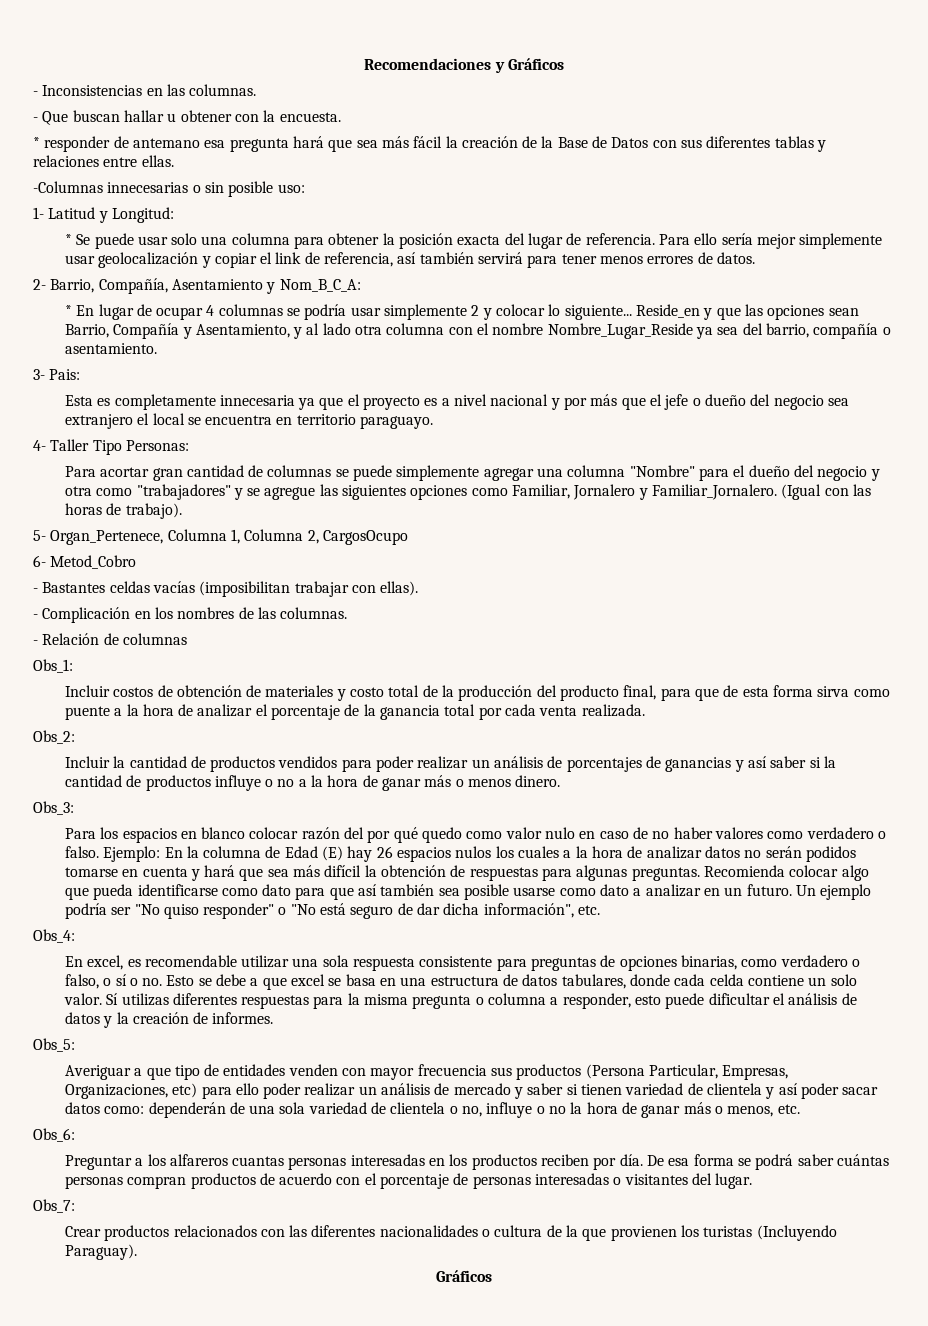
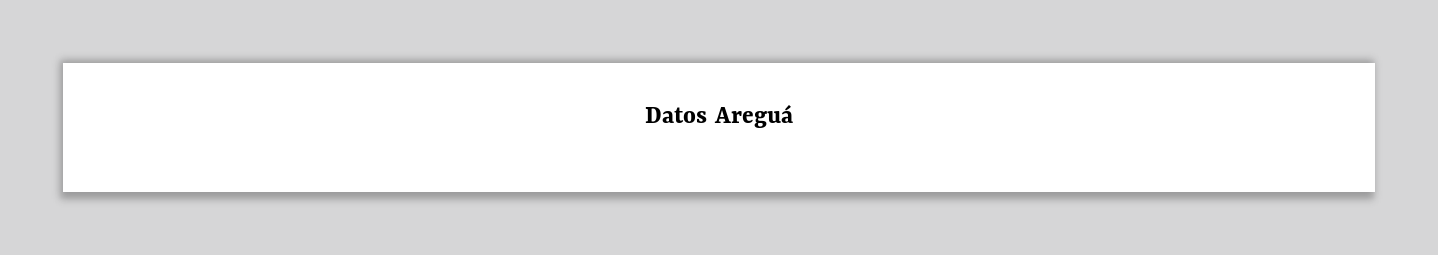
- Recomendaciones y Gráficos
- - Inconsistencias en las columnas.
- - Que buscan hallar u obtener con la encuesta.
- * responder de antemano esa pregunta hará que sea más fácil la creación de la Base de Datos con sus diferentes tablas y relaciones entre ellas.
- -Columnas innecesarias o sin posible uso:
- 1- Latitud y Longitud:
- * Se puede usar solo una columna para obtener la posición exacta del lugar de referencia. Para ello sería mejor simplemente usar geolocalización y copiar el link de referencia, así también servirá para tener menos errores de datos.
- 2- Barrio, Compañía, Asentamiento y Nom_B_C_A:
- * En lugar de ocupar 4 columnas se podría usar simplemente 2 y colocar lo siguiente... Reside_en y que las opciones sean Barrio, Compañía y Asentamiento, y al lado otra columna con el nombre Nombre_Lugar_Reside ya sea del barrio, compañía o asentamiento.
- 3- Pais:
- Esta es completamente innecesaria ya que el proyecto es a nivel nacional y por más que el jefe o dueño del negocio sea extranjero el local se encuentra en territorio paraguayo.
- 4- Taller Tipo Personas:
- Para acortar gran cantidad de columnas se puede simplemente agregar una columna "Nombre" para el dueño del negocio y otra como "trabajadores" y se agregue las siguientes opciones como Familiar, Jornalero y Familiar_Jornalero. (Igual con las horas de trabajo).
- 5- Organ_Pertenece, Columna 1, Columna 2, CargosOcupo
- 6- Metod_Cobro
- - Bastantes celdas vacías (imposibilitan trabajar con ellas).
- - Complicación en los nombres de las columnas.
- - Relación de columnas
- Obs_1:
- Incluir costos de obtención de materiales y costo total de la producción del producto final, para que de esta forma sirva como puente a la hora de analizar el porcentaje de la ganancia total por cada venta realizada.
- Obs_2:
- Incluir la cantidad de productos vendidos para poder realizar un análisis de porcentajes de ganancias y así saber si la cantidad de productos influye o no a la hora de ganar más o menos dinero.
- Obs_3:
- Para los espacios en blanco colocar razón del por qué quedo como valor nulo en caso de no haber valores como verdadero o falso. Ejemplo: En la columna de Edad (E) hay 26 espacios nulos los cuales a la hora de analizar datos no serán podidos tomarse en cuenta y hará que sea más difícil la obtención de respuestas para algunas preguntas. Recomienda colocar algo que pueda identificarse como dato para que así también sea posible usarse como dato a analizar en un futuro. Un ejemplo podría ser "No quiso responder" o "No está seguro de dar dicha información", etc.
- Obs_4:
- En excel, es recomendable utilizar una sola respuesta consistente para preguntas de opciones binarias, como verdadero o falso, o sí o no. Esto se debe a que excel se basa en una estructura de datos tabulares, donde cada celda contiene un solo valor. Sí utilizas diferentes respuestas para la misma pregunta o columna a responder, esto puede dificultar el análisis de datos y la creación de informes.
- Obs_5:
- Averiguar a que tipo de entidades venden con mayor frecuencia sus productos (Persona Particular, Empresas, Organizaciones, etc) para ello poder realizar un análisis de mercado y saber si tienen variedad de clientela y así poder sacar datos como: dependerán de una sola variedad de clientela o no, influye o no la hora de ganar más o menos, etc.
- Obs_6:
- Preguntar a los alfareros cuantas personas interesadas en los productos reciben por día. De esa forma se podrá saber cuántas personas compran productos de acuerdo con el porcentaje de personas interesadas o visitantes del lugar.
- Obs_7:
- Crear productos relacionados con las diferentes nacionalidades o cultura de la que provienen los turistas (Incluyendo Paraguay).
- Gráficos
+ Datos Areguá

